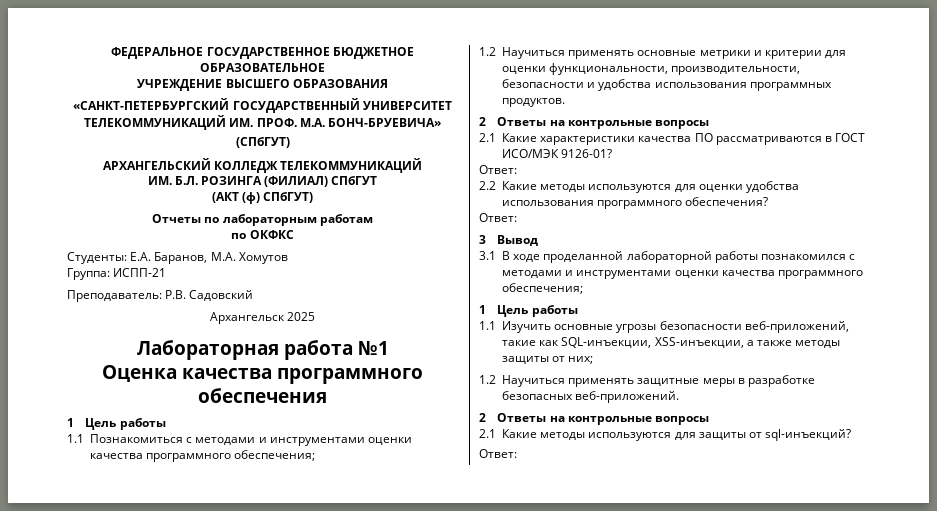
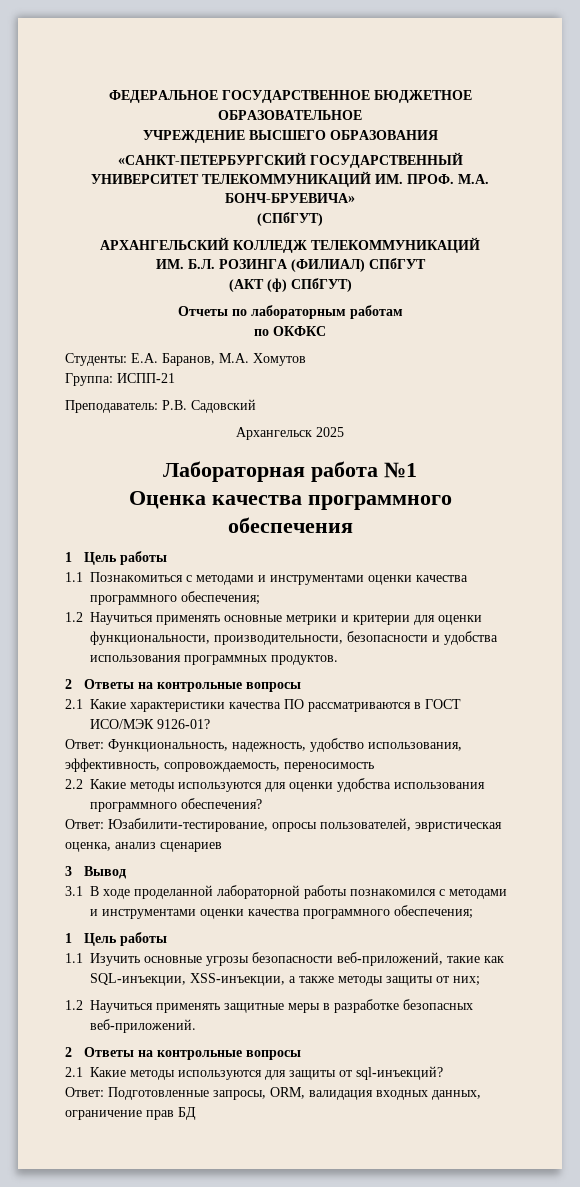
  2.1 Какие характеристики качества ПО рассматриваются в ГОСТ ИСО/МЭК 9126-01?
- Ответ:
+ Ответ: Функциональность, надежность, удобство использования, эффективность, сопровождаемость, переносимость
  2.2 Какие методы используются для оценки удобства использования программного обеспечения?
- Ответ:
+ Ответ: Юзабилити-тестирование, опросы пользователей, эвристическая оценка, анализ сценариев
  2.1 Какие методы используются для защиты от sql-инъекций?
- Ответ:
+ Ответ: Подготовленные запросы, ORM, валидация входных данных, ограничение прав БД

